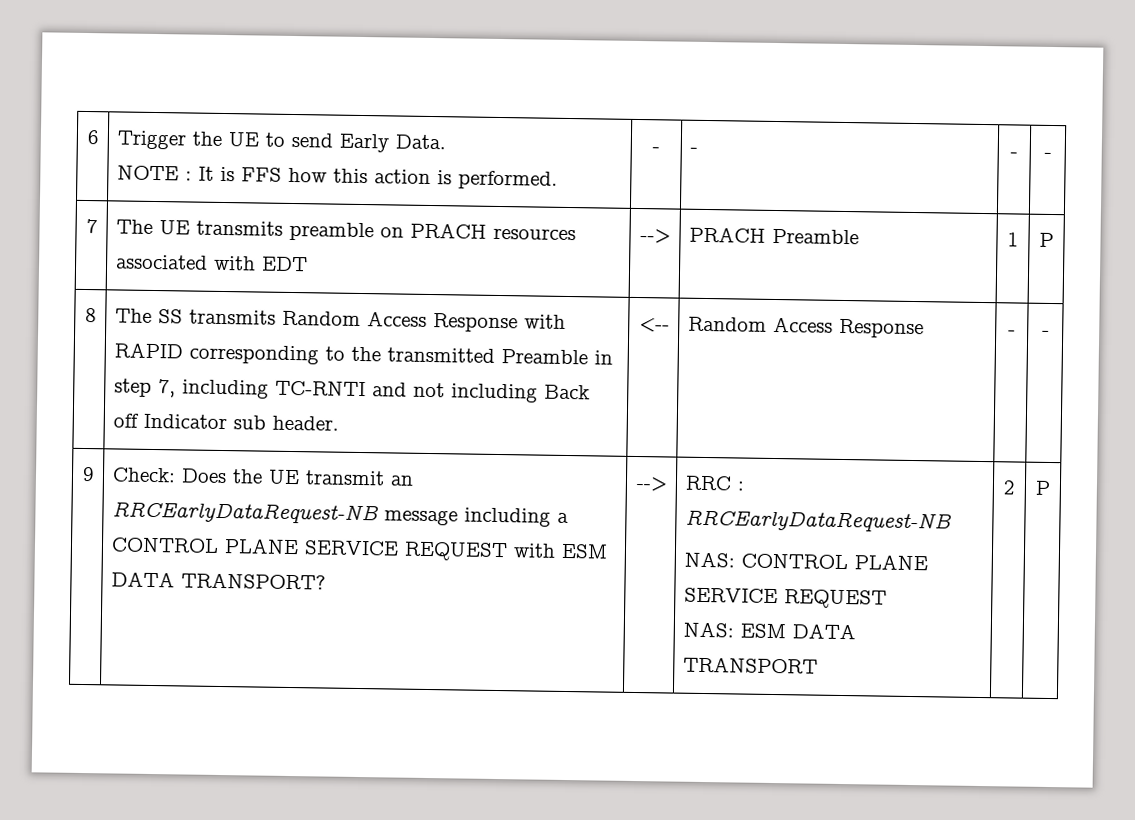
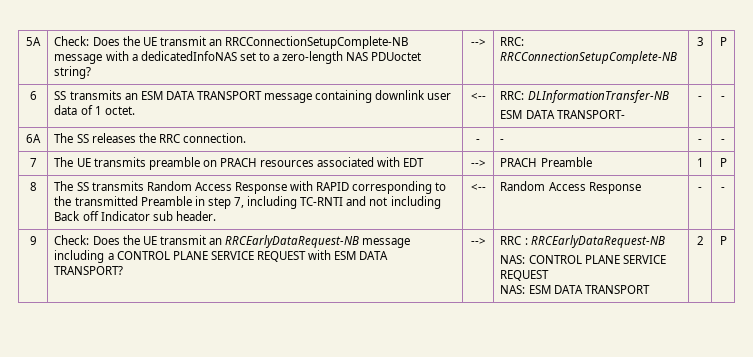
- 6 | Trigger the UE to send Early Data.
- NOTE : It is FFS how this action is performed. | - | - | - | -
+ 5A | Check: Does the UE transmit an RRCConnectionSetupComplete-NB message with a dedicatedInfoNAS set to a zero-length NAS PDUoctet string? | --> | RRC: RRCConnectionSetupComplete-NB | 3 | P
+ 6 | SS transmits an ESM DATA TRANSPORT message containing downlink user data of 1 octet. | <-- | RRC: DLInformationTransfer-NB
+ ESM DATA TRANSPORT- | - | -
+ 6A | The SS releases the RRC connection. | - | - | - | -

